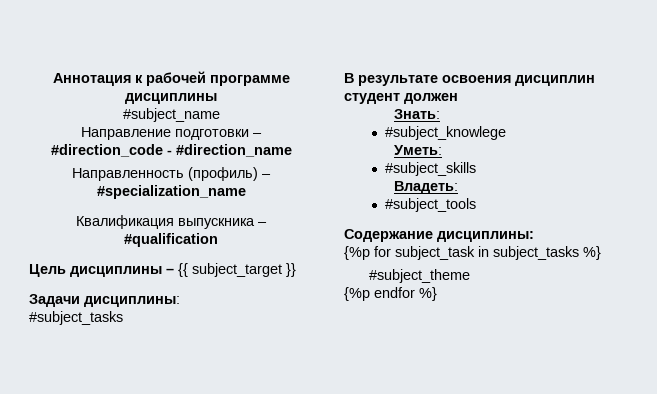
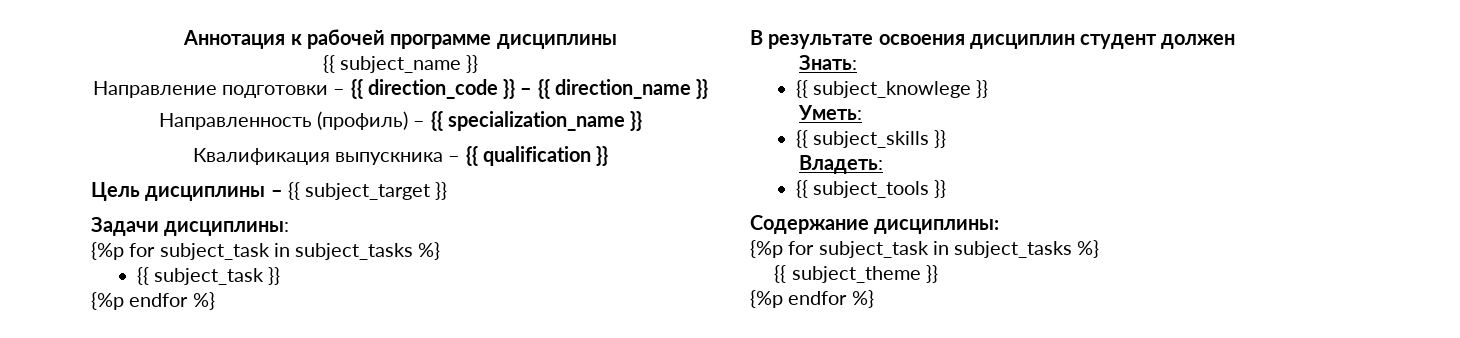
- #subject_name
+ {{ subject_name }}
- Направление подготовки – #direction_code - #direction_name
+ Направление подготовки – {{ direction_code }} – {{ direction_name }}
- Направленность (профиль) – #specialization_name
+ Направленность (профиль) – {{ specialization_name }}
- Квалификация выпускника – #qualification
+ Квалификация выпускника – {{ qualification }}
  Задачи дисциплины:
- #subject_tasks
+ {%p for subject_task in subject_tasks %}
+ {{ subject_task }}
+ {%p endfor %}
- #subject_knowlege
+ {{ subject_knowlege }}
  Уметь:
- #subject_skills
+ {{ subject_skills }}
  Владеть:
- #subject_tools
+ {{ subject_tools }}
- #subject_theme
+ {{ subject_theme }}

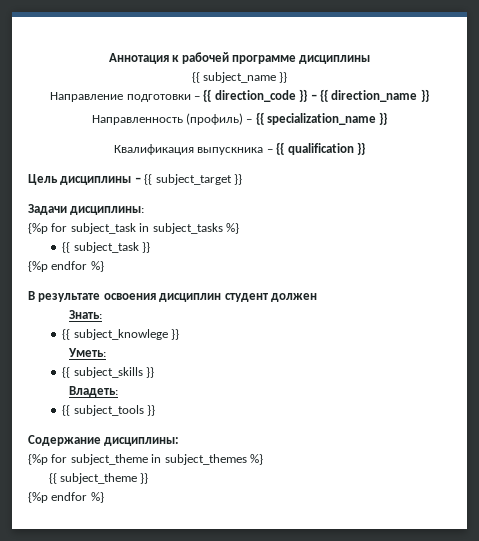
  Содержание дисциплины:
- {%p for subject_task in subject_tasks %}
+ {%p for subject_theme in subject_themes %}

